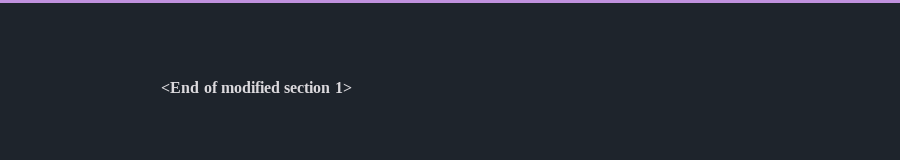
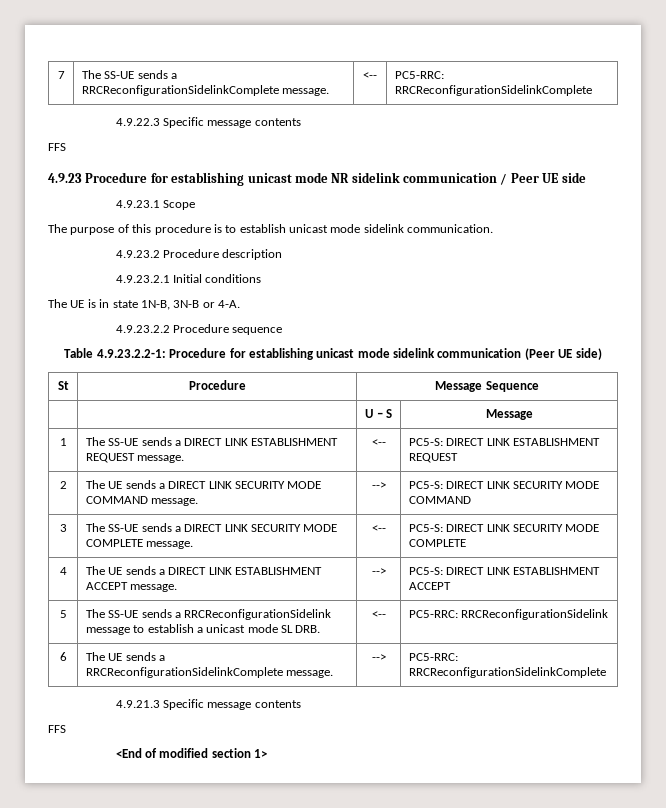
+ 7 | The SS-UE sends a RRCReconfigurationSidelinkComplete message. | <-- | PC5-RRC: RRCReconfigurationSidelinkComplete
+ 4.9.22.3 Specific message contents
+ FFS
+ 4.9.23 Procedure for establishing unicast mode NR sidelink communication / Peer UE side
+ 4.9.23.1 Scope
+ The purpose of this procedure is to establish unicast mode sidelink communication.
+ 4.9.23.2 Procedure description
+ 4.9.23.2.1 Initial conditions
+ The UE is in state 1N-B, 3N-B or 4-A.
+ 4.9.23.2.2 Procedure sequence
+ Table 4.9.23.2.2-1: Procedure for establishing unicast mode sidelink communication (Peer UE side)
+ St | Procedure | Message Sequence
+ | | U – S | Message
+ 1 | The SS-UE sends a DIRECT LINK ESTABLISHMENT REQUEST message. | <-- | PC5-S: DIRECT LINK ESTABLISHMENT REQUEST
+ 2 | The UE sends a DIRECT LINK SECURITY MODE COMMAND message. | --> | PC5-S: DIRECT LINK SECURITY MODE COMMAND
+ 3 | The SS-UE sends a DIRECT LINK SECURITY MODE COMPLETE message. | <-- | PC5-S: DIRECT LINK SECURITY MODE COMPLETE
+ 4 | The UE sends a DIRECT LINK ESTABLISHMENT ACCEPT message. | --> | PC5-S: DIRECT LINK ESTABLISHMENT ACCEPT
+ 5 | The SS-UE sends a RRCReconfigurationSidelink message to establish a unicast mode SL DRB. | <-- | PC5-RRC: RRCReconfigurationSidelink
+ 6 | The UE sends a RRCReconfigurationSidelinkComplete message. | --> | PC5-RRC: RRCReconfigurationSidelinkComplete
+ 4.9.21.3 Specific message contents
+ FFS

